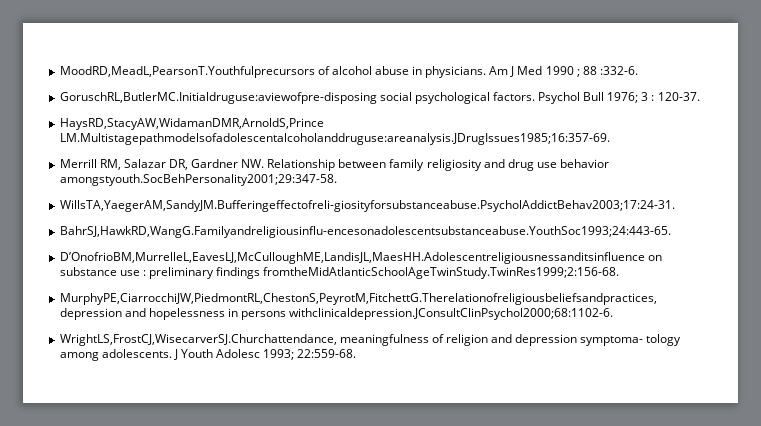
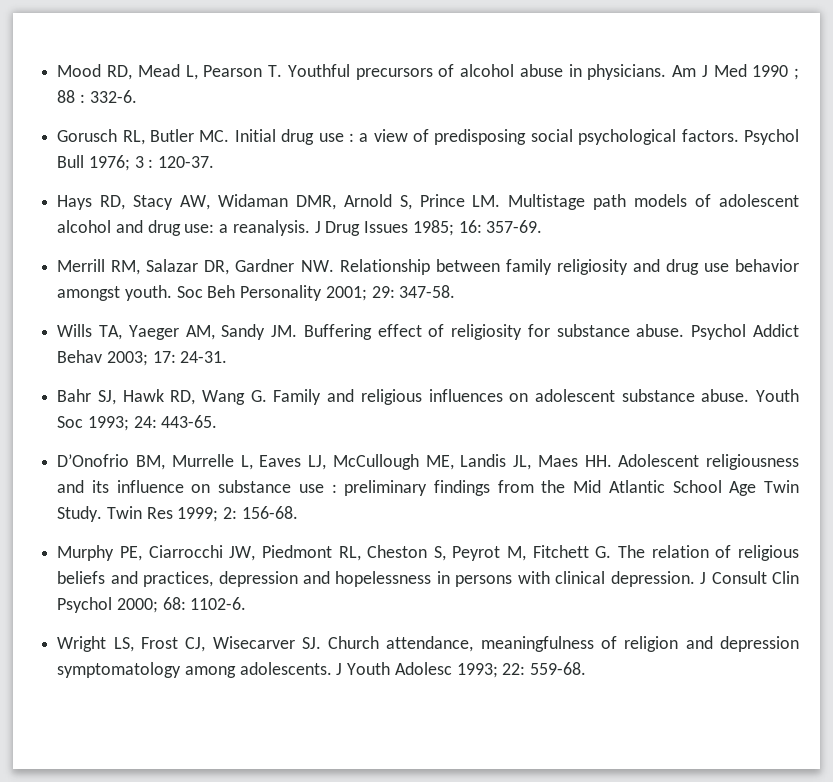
- MoodRD,MeadL,PearsonT.Youthfulprecursors of alcohol abuse in physicians.
+ Mood RD, Mead L, Pearson T. Youthful precursors of alcohol abuse in physicians.
- Am J Med 1990 ; 88 :332-6.
- GoruschRL,ButlerMC.Initialdruguse:aviewofpre-disposing social psychological factors.
+ Am J Med 1990 ; 88 : 332-6.
+ Gorusch RL, Butler MC. Initial drug use : a view of predisposing social psychological factors.
- HaysRD,StacyAW,WidamanDMR,ArnoldS,Prince LM.Multistagepathmodelsofadolescentalcoholanddruguse:areanalysis.JDrugIssues1985;16:357-69.
+ Hays RD, Stacy AW, Widaman DMR, Arnold S, Prince LM. Multistage path models of adolescent alcohol and drug use: a reanalysis. J Drug Issues 1985; 16: 357-69.
- Merrill RM, Salazar DR, Gardner NW. Relationship between family religiosity and drug use behavior amongstyouth.SocBehPersonality2001;29:347-58.
- WillsTA,YaegerAM,SandyJM.Bufferingeffectofreli-giosityforsubstanceabuse.PsycholAddictBehav2003;17:24-31.
- BahrSJ,HawkRD,WangG.Familyandreligiousinflu-encesonadolescentsubstanceabuse.YouthSoc1993;24:443-65.
- D’OnofrioBM,MurrelleL,EavesLJ,McCulloughME,LandisJL,MaesHH.Adolescentreligiousnessanditsinfluence on substance use : preliminary findings fromtheMidAtlanticSchoolAgeTwinStudy.TwinRes1999;2:156-68.
- MurphyPE,CiarrocchiJW,PiedmontRL,ChestonS,PeyrotM,FitchettG.Therelationofreligiousbeliefsandpractices, depression and hopelessness in persons withclinicaldepression.JConsultClinPsychol2000;68:1102-6.
- WrightLS,FrostCJ,WisecarverSJ.Churchattendance, meaningfulness of religion and depression symptoma- tology among adolescents.
+ Merrill RM, Salazar DR, Gardner NW. Relationship between family religiosity and drug use behavior amongst youth. Soc Beh Personality 2001; 29: 347-58.
+ Wills TA, Yaeger AM, Sandy JM. Buffering effect of religiosity for substance abuse. Psychol Addict Behav 2003; 17: 24-31.
+ Bahr SJ, Hawk RD, Wang G. Family and religious influences on adolescent substance abuse. Youth Soc 1993; 24: 443-65.
+ D’Onofrio BM, Murrelle L, Eaves LJ, McCullough ME, Landis JL, Maes HH. Adolescent religiousness and its influence on substance use : preliminary findings from the Mid Atlantic School Age Twin Study. Twin Res 1999; 2: 156-68.
+ Murphy PE, Ciarrocchi JW, Piedmont RL, Cheston S, Peyrot M, Fitchett G. The relation of religious beliefs and practices, depression and hopelessness in persons with clinical depression. J Consult Clin Psychol 2000; 68: 1102-6.
+ Wright LS, Frost CJ, Wisecarver SJ. Church attendance, meaningfulness of religion and depression symptomatology among adolescents.
- J Youth Adolesc 1993; 22:559-68.
+ J Youth Adolesc 1993; 22: 559-68.

